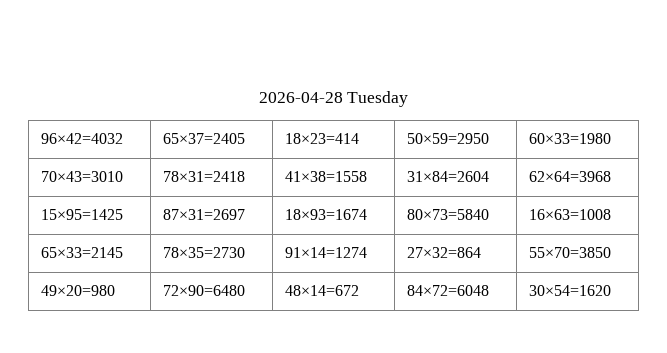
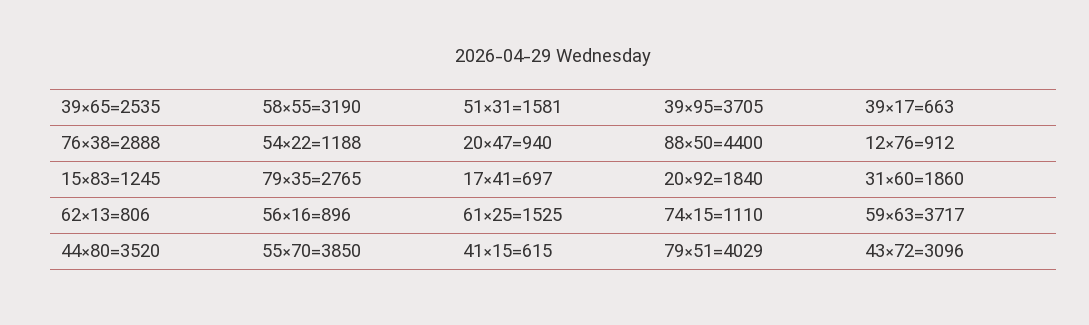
- 2026-04-28 Tuesday
- 96×42=4032 | 65×37=2405 | 18×23=414 | 50×59=2950 | 60×33=1980
- 70×43=3010 | 78×31=2418 | 41×38=1558 | 31×84=2604 | 62×64=3968
- 15×95=1425 | 87×31=2697 | 18×93=1674 | 80×73=5840 | 16×63=1008
- 65×33=2145 | 78×35=2730 | 91×14=1274 | 27×32=864 | 55×70=3850
- 49×20=980 | 72×90=6480 | 48×14=672 | 84×72=6048 | 30×54=1620
+ 2026-04-29 Wednesday
+ 39×65=2535 | 58×55=3190 | 51×31=1581 | 39×95=3705 | 39×17=663
+ 76×38=2888 | 54×22=1188 | 20×47=940 | 88×50=4400 | 12×76=912
+ 15×83=1245 | 79×35=2765 | 17×41=697 | 20×92=1840 | 31×60=1860
+ 62×13=806 | 56×16=896 | 61×25=1525 | 74×15=1110 | 59×63=3717
+ 44×80=3520 | 55×70=3850 | 41×15=615 | 79×51=4029 | 43×72=3096

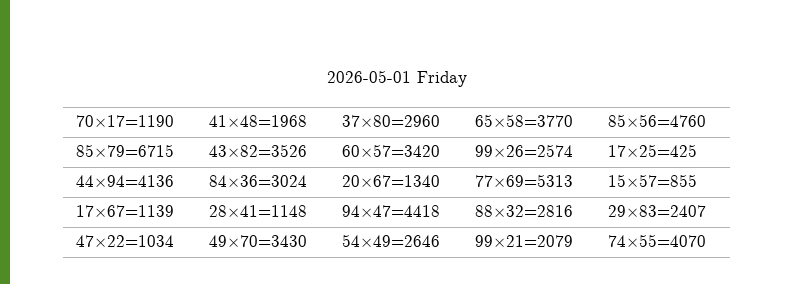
- 2026-04-29 Wednesday
- 39×65=2535 | 58×55=3190 | 51×31=1581 | 39×95=3705 | 39×17=663
- 76×38=2888 | 54×22=1188 | 20×47=940 | 88×50=4400 | 12×76=912
- 15×83=1245 | 79×35=2765 | 17×41=697 | 20×92=1840 | 31×60=1860
- 62×13=806 | 56×16=896 | 61×25=1525 | 74×15=1110 | 59×63=3717
- 44×80=3520 | 55×70=3850 | 41×15=615 | 79×51=4029 | 43×72=3096
+ 2026-05-01 Friday
+ 70×17=1190 | 41×48=1968 | 37×80=2960 | 65×58=3770 | 85×56=4760
+ 85×79=6715 | 43×82=3526 | 60×57=3420 | 99×26=2574 | 17×25=425
+ 44×94=4136 | 84×36=3024 | 20×67=1340 | 77×69=5313 | 15×57=855
+ 17×67=1139 | 28×41=1148 | 94×47=4418 | 88×32=2816 | 29×83=2407
+ 47×22=1034 | 49×70=3430 | 54×49=2646 | 99×21=2079 | 74×55=4070

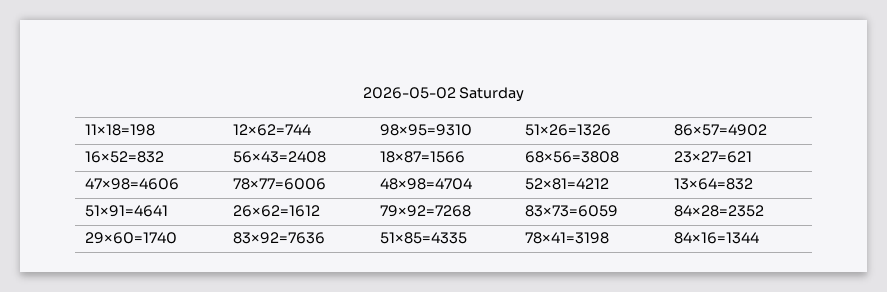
- 2026-05-01 Friday
- 70×17=1190 | 41×48=1968 | 37×80=2960 | 65×58=3770 | 85×56=4760
- 85×79=6715 | 43×82=3526 | 60×57=3420 | 99×26=2574 | 17×25=425
- 44×94=4136 | 84×36=3024 | 20×67=1340 | 77×69=5313 | 15×57=855
- 17×67=1139 | 28×41=1148 | 94×47=4418 | 88×32=2816 | 29×83=2407
- 47×22=1034 | 49×70=3430 | 54×49=2646 | 99×21=2079 | 74×55=4070
+ 2026-05-02 Saturday
+ 11×18=198 | 12×62=744 | 98×95=9310 | 51×26=1326 | 86×57=4902
+ 16×52=832 | 56×43=2408 | 18×87=1566 | 68×56=3808 | 23×27=621
+ 47×98=4606 | 78×77=6006 | 48×98=4704 | 52×81=4212 | 13×64=832
+ 51×91=4641 | 26×62=1612 | 79×92=7268 | 83×73=6059 | 84×28=2352
+ 29×60=1740 | 83×92=7636 | 51×85=4335 | 78×41=3198 | 84×16=1344

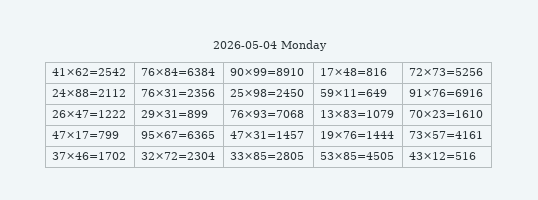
- 2026-05-02 Saturday
- 11×18=198 | 12×62=744 | 98×95=9310 | 51×26=1326 | 86×57=4902
- 16×52=832 | 56×43=2408 | 18×87=1566 | 68×56=3808 | 23×27=621
- 47×98=4606 | 78×77=6006 | 48×98=4704 | 52×81=4212 | 13×64=832
- 51×91=4641 | 26×62=1612 | 79×92=7268 | 83×73=6059 | 84×28=2352
- 29×60=1740 | 83×92=7636 | 51×85=4335 | 78×41=3198 | 84×16=1344
+ 2026-05-04 Monday
+ 41×62=2542 | 76×84=6384 | 90×99=8910 | 17×48=816 | 72×73=5256
+ 24×88=2112 | 76×31=2356 | 25×98=2450 | 59×11=649 | 91×76=6916
+ 26×47=1222 | 29×31=899 | 76×93=7068 | 13×83=1079 | 70×23=1610
+ 47×17=799 | 95×67=6365 | 47×31=1457 | 19×76=1444 | 73×57=4161
+ 37×46=1702 | 32×72=2304 | 33×85=2805 | 53×85=4505 | 43×12=516

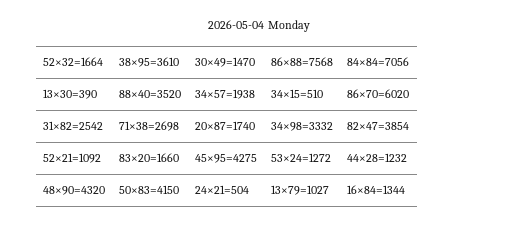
- 41×62=2542 | 76×84=6384 | 90×99=8910 | 17×48=816 | 72×73=5256
- 24×88=2112 | 76×31=2356 | 25×98=2450 | 59×11=649 | 91×76=6916
- 26×47=1222 | 29×31=899 | 76×93=7068 | 13×83=1079 | 70×23=1610
- 47×17=799 | 95×67=6365 | 47×31=1457 | 19×76=1444 | 73×57=4161
- 37×46=1702 | 32×72=2304 | 33×85=2805 | 53×85=4505 | 43×12=516
+ 52×32=1664 | 38×95=3610 | 30×49=1470 | 86×88=7568 | 84×84=7056
+ 13×30=390 | 88×40=3520 | 34×57=1938 | 34×15=510 | 86×70=6020
+ 31×82=2542 | 71×38=2698 | 20×87=1740 | 34×98=3332 | 82×47=3854
+ 52×21=1092 | 83×20=1660 | 45×95=4275 | 53×24=1272 | 44×28=1232
+ 48×90=4320 | 50×83=4150 | 24×21=504 | 13×79=1027 | 16×84=1344

